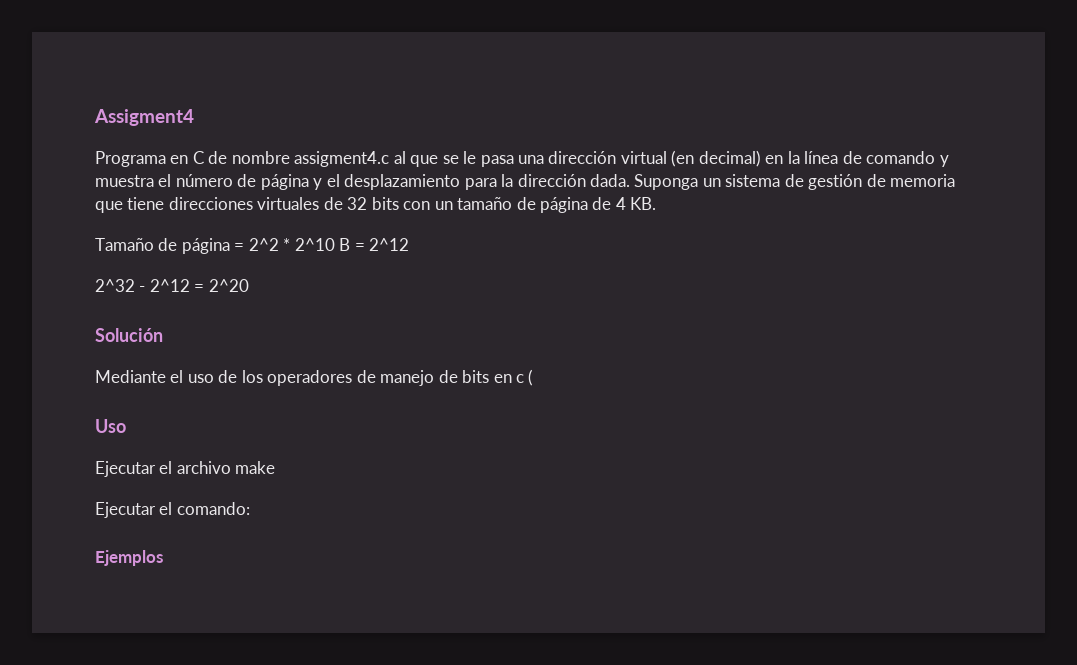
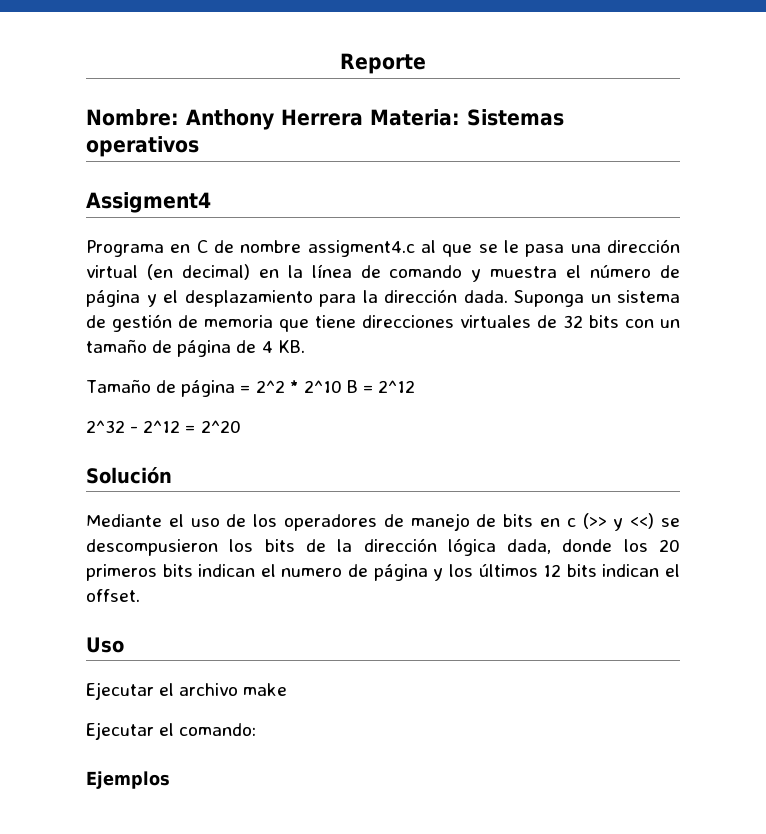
+ Reporte
+ Nombre: Anthony Herrera Materia: Sistemas operativos
- Mediante el uso de los operadores de manejo de bits en c (
+ Mediante el uso de los operadores de manejo de bits en c (>> y <<) se descompusieron los bits de la dirección lógica dada, donde los 20 primeros bits indican el numero de página y los últimos 12 bits indican el offset.

